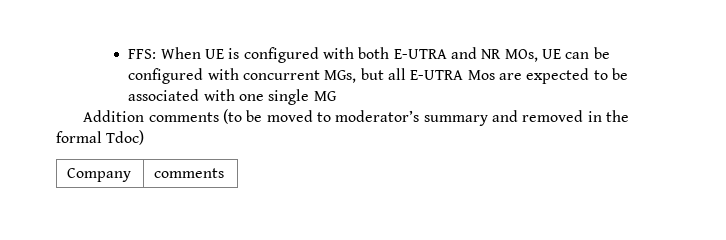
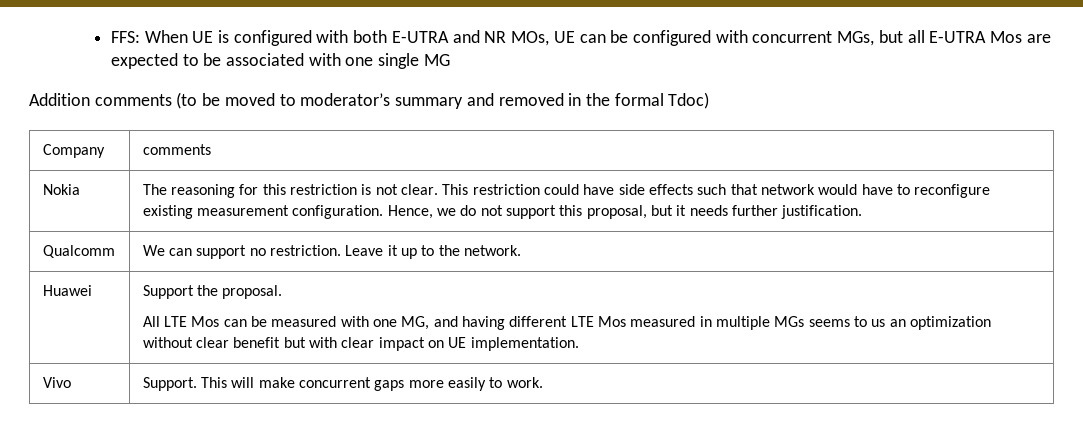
+ Nokia | The reasoning for this restriction is not clear. This restriction could have side effects such that network would have to reconfigure existing measurement configuration. Hence, we do not support this proposal, but it needs further justification.
+ Qualcomm | We can support no restriction. Leave it up to the network.
+ Huawei | Support the proposal.
+ All LTE Mos can be measured with one MG, and having different LTE Mos measured in multiple MGs seems to us an optimization without clear benefit but with clear impact on UE implementation.
+ Vivo | Support. This will make concurrent gaps more easily to work.

